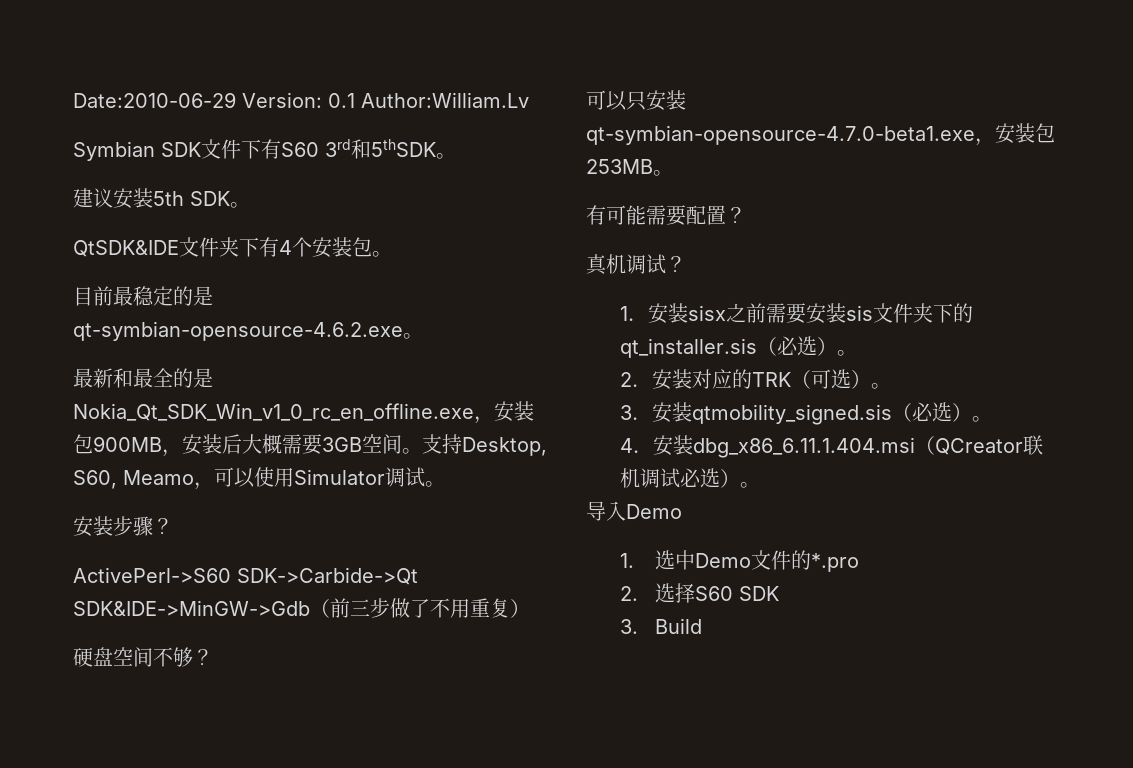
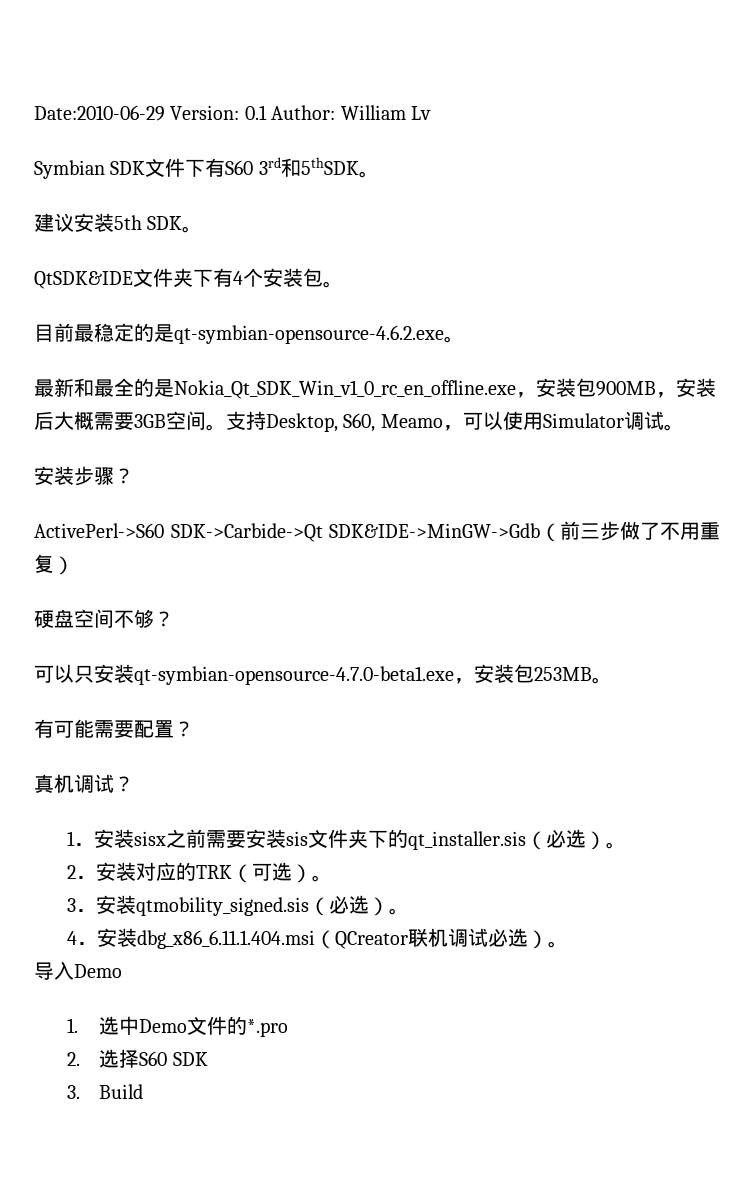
- Date:2010-06-29 Version: 0.1 Author:William.Lv
+ Date:2010-06-29 Version: 0.1 Author: William Lv

